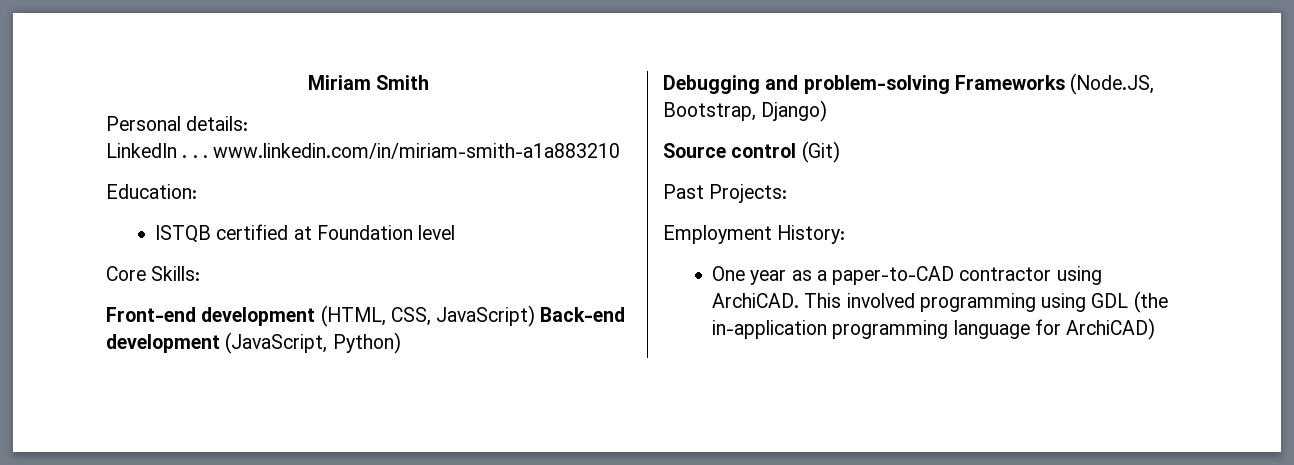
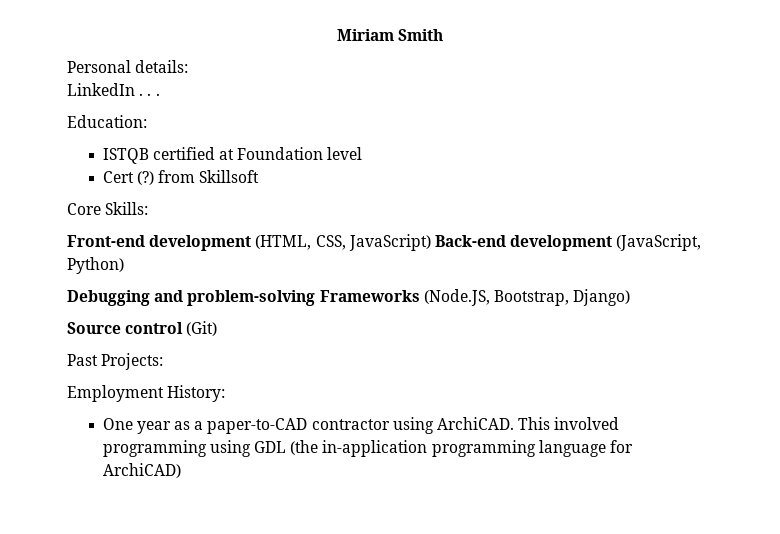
- LinkedIn . . . www.linkedin.com/in/miriam-smith-a1a883210
+ LinkedIn . . .
+ Cert (?) from Skillsoft

